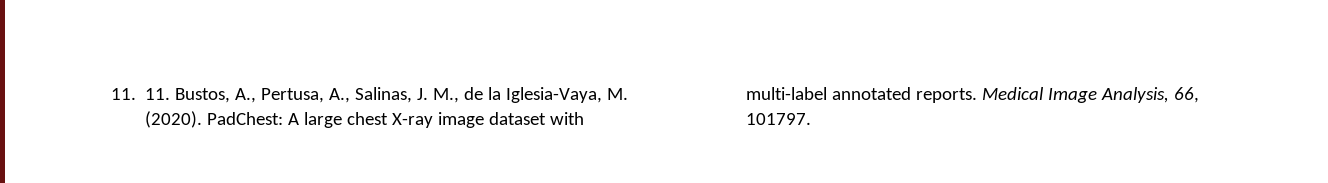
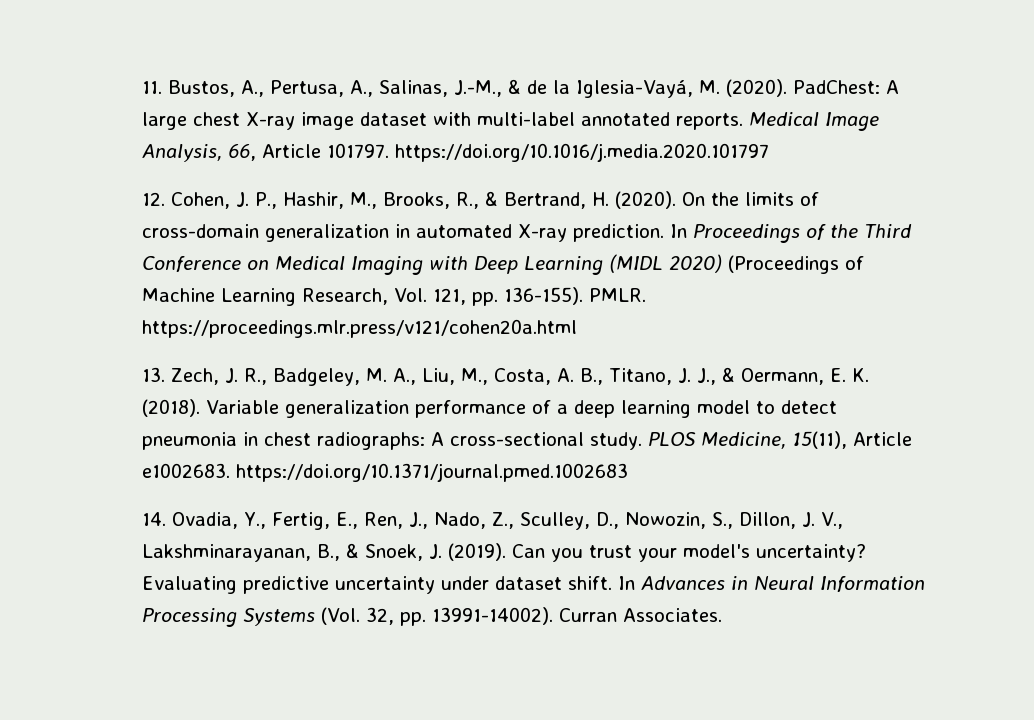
- 11. 11. Bustos, A., Pertusa, A., Salinas, J. M., de la Iglesia-Vaya, M. (2020).
+ 11. Bustos, A., Pertusa, A., Salinas, J.-M., & de la Iglesia-Vayá, M. (2020).
- Medical Image Analysis, 66, 101797.
+ Medical Image Analysis, 66, Article 101797. https://doi.org/10.1016/j.media.2020.101797
+ 12. Cohen, J. P., Hashir, M., Brooks, R., & Bertrand, H. (2020). On the limits of cross-domain generalization in automated X-ray prediction. In Proceedings of the Third Conference on Medical Imaging with Deep Learning (MIDL 2020) (Proceedings of Machine Learning Research, Vol. 121, pp. 136-155). PMLR. https://proceedings.mlr.press/v121/cohen20a.html
+ 13. Zech, J. R., Badgeley, M. A., Liu, M., Costa, A. B., Titano, J. J., & Oermann, E. K. (2018). Variable generalization performance of a deep learning model to detect pneumonia in chest radiographs: A cross-sectional study. PLOS Medicine, 15(11), Article e1002683. https://doi.org/10.1371/journal.pmed.1002683
+ 14. Ovadia, Y., Fertig, E., Ren, J., Nado, Z., Sculley, D., Nowozin, S., Dillon, J. V., Lakshminarayanan, B., & Snoek, J. (2019). Can you trust your model's uncertainty? Evaluating predictive uncertainty under dataset shift. In Advances in Neural Information Processing Systems (Vol. 32, pp. 13991-14002). Curran Associates.

